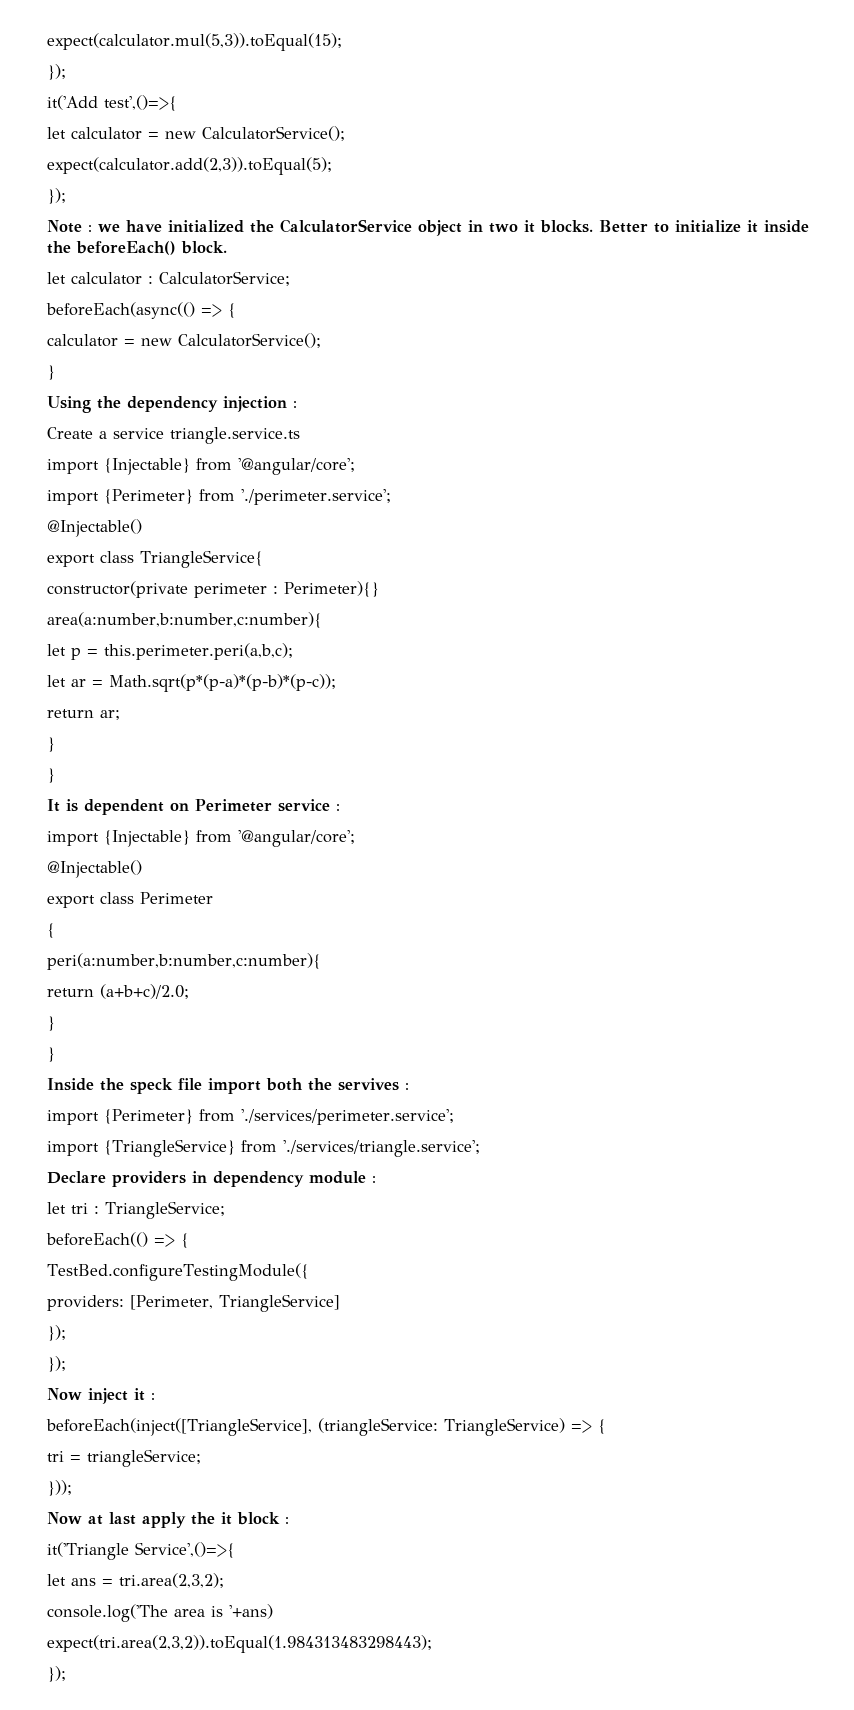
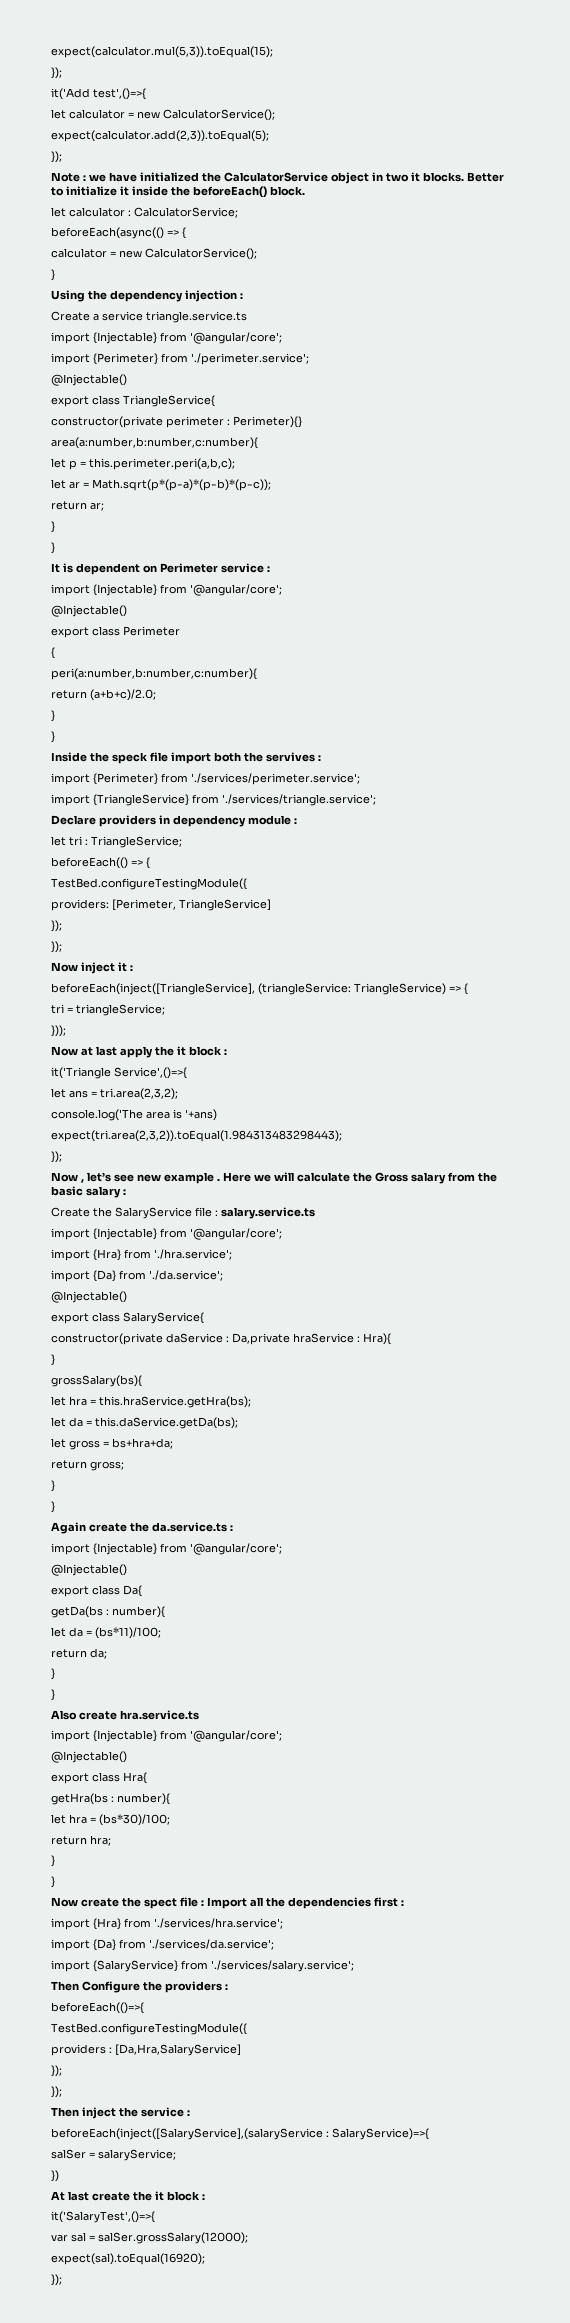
+ Now , let’s see new example . Here we will calculate the Gross salary from the basic salary :
+ Create the SalaryService file : salary.service.ts
+ import {Injectable} from '@angular/core';
+ import {Hra} from './hra.service';
+ import {Da} from './da.service';
+ @Injectable()
+ export class SalaryService{
+ constructor(private daService : Da,private hraService : Hra){
+ }
+ grossSalary(bs){
+ let hra = this.hraService.getHra(bs);
+ let da = this.daService.getDa(bs);
+ let gross = bs+hra+da;
+ return gross;
+ }
+ }
+ Again create the da.service.ts :
+ import {Injectable} from '@angular/core';
+ @Injectable()
+ export class Da{
+ getDa(bs : number){
+ let da = (bs*11)/100;
+ return da;
+ }
+ }
+ Also create hra.service.ts
+ import {Injectable} from '@angular/core';
+ @Injectable()
+ export class Hra{
+ getHra(bs : number){
+ let hra = (bs*30)/100;
+ return hra;
+ }
+ }
+ Now create the spect file : Import all the dependencies first :
+ import {Hra} from './services/hra.service';
+ import {Da} from './services/da.service';
+ import {SalaryService} from './services/salary.service';
+ Then Configure the providers :
+ beforeEach(()=>{
+ TestBed.configureTestingModule({
+ providers : [Da,Hra,SalaryService]
+ });
+ });
+ Then inject the service :
+ beforeEach(inject([SalaryService],(salaryService : SalaryService)=>{
+ salSer = salaryService;
+ })
+ At last create the it block :
+ it('SalaryTest',()=>{
+ var sal = salSer.grossSalary(12000);
+ expect(sal).toEqual(16920);
+ });

